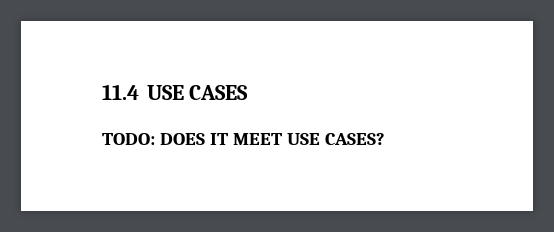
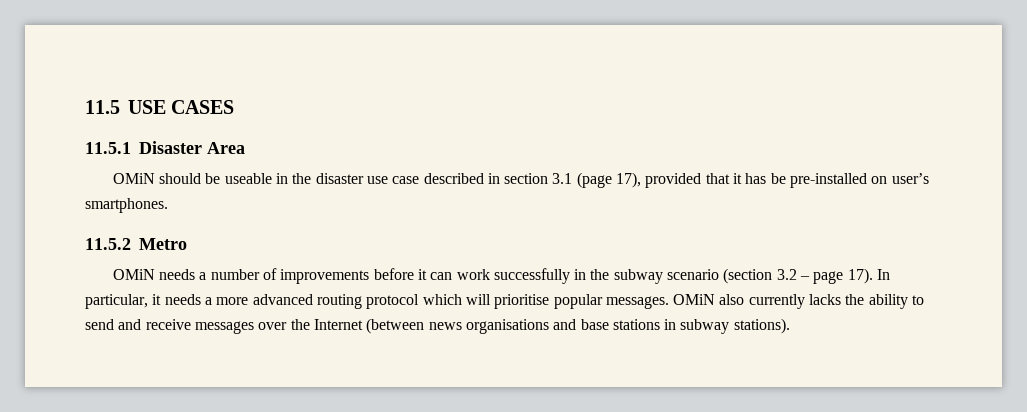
- 11.4 USE CASES
+ 11.5 USE CASES
- TODO: DOES IT MEET USE CASES?
+ 11.5.1 Disaster Area
+ OMiN should be useable in the disaster use case described in section 3.1 (page 17), provided that it has be pre-installed on user’s smartphones.
+ 11.5.2 Metro
+ OMiN needs a number of improvements before it can work successfully in the subway scenario (section 3.2 – page 17). In particular, it needs a more advanced routing protocol which will prioritise popular messages. OMiN also currently lacks the ability to send and receive messages over the Internet (between news organisations and base stations in subway stations).

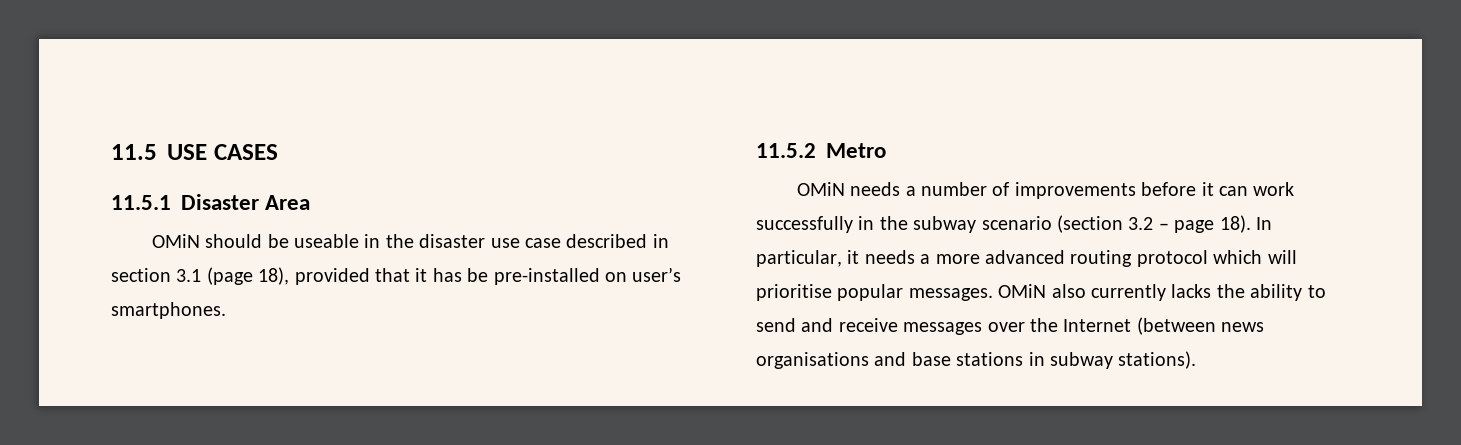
- OMiN should be useable in the disaster use case described in section 3.1 (page 17), provided that it has be pre-installed on user’s smartphones.
+ OMiN should be useable in the disaster use case described in section 3.1 (page 18), provided that it has be pre-installed on user’s smartphones.
- OMiN needs a number of improvements before it can work successfully in the subway scenario (section 3.2 – page 17).
+ OMiN needs a number of improvements before it can work successfully in the subway scenario (section 3.2 – page 18).

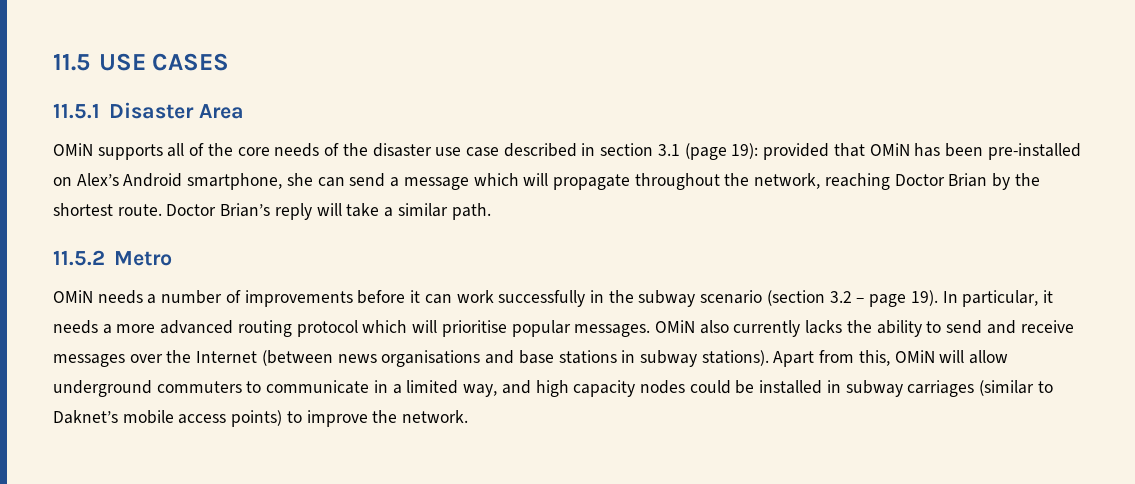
- OMiN should be useable in the disaster use case described in section 3.1 (page 18), provided that it has be pre-installed on user’s smartphones.
+ OMiN supports all of the core needs of the disaster use case described in section 3.1 (page 19): provided that OMiN has been pre-installed on Alex’s Android smartphone, she can send a message which will propagate throughout the network, reaching Doctor Brian by the shortest route. Doctor Brian’s reply will take a similar path.
- OMiN needs a number of improvements before it can work successfully in the subway scenario (section 3.2 – page 18).
+ OMiN needs a number of improvements before it can work successfully in the subway scenario (section 3.2 – page 19).
+ Apart from this, OMiN will allow underground commuters to communicate in a limited way, and high capacity nodes could be installed in subway carriages (similar to Daknet’s mobile access points) to improve the network.

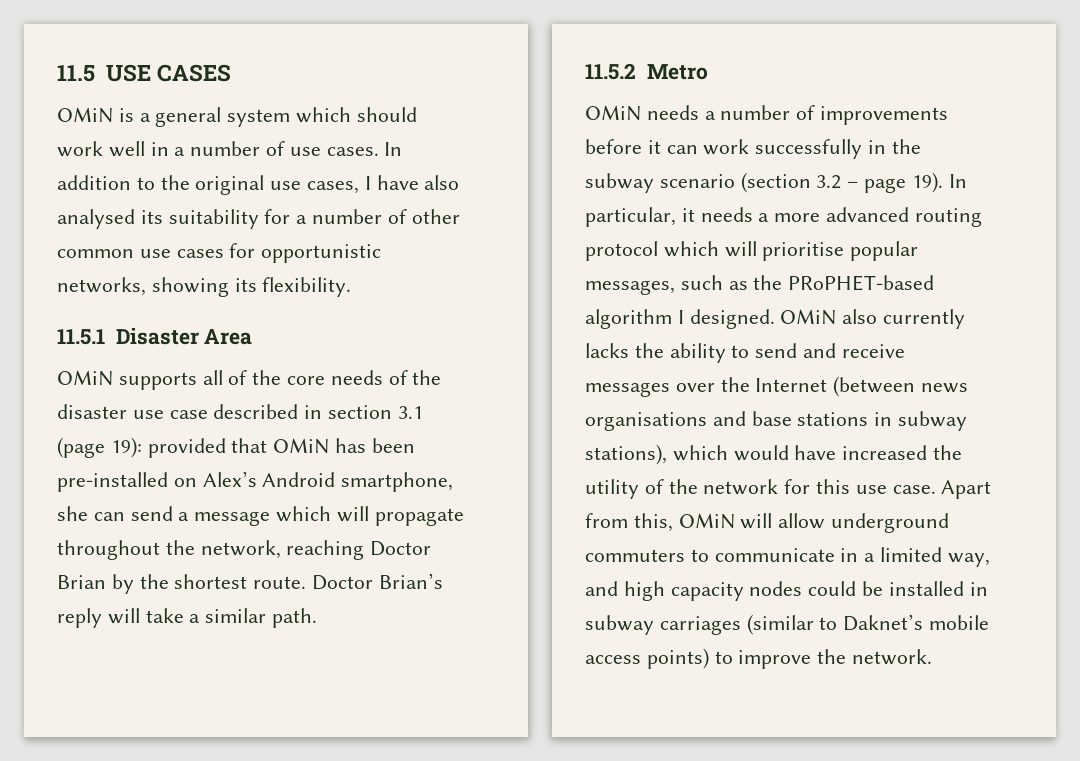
+ OMiN is a general system which should work well in a number of use cases. In addition to the original use cases, I have also analysed its suitability for a number of other common use cases for opportunistic networks, showing its flexibility.
- In particular, it needs a more advanced routing protocol which will prioritise popular messages.
+ In particular, it needs a more advanced routing protocol which will prioritise popular messages, such as the PRoPHET-based algorithm I designed.
- OMiN also currently lacks the ability to send and receive messages over the Internet (between news organisations and base stations in subway stations).
+ OMiN also currently lacks the ability to send and receive messages over the Internet (between news organisations and base stations in subway stations), which would have increased the utility of the network for this use case.

